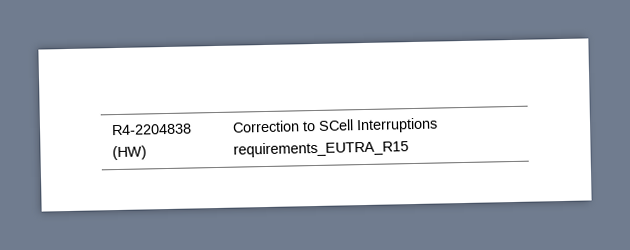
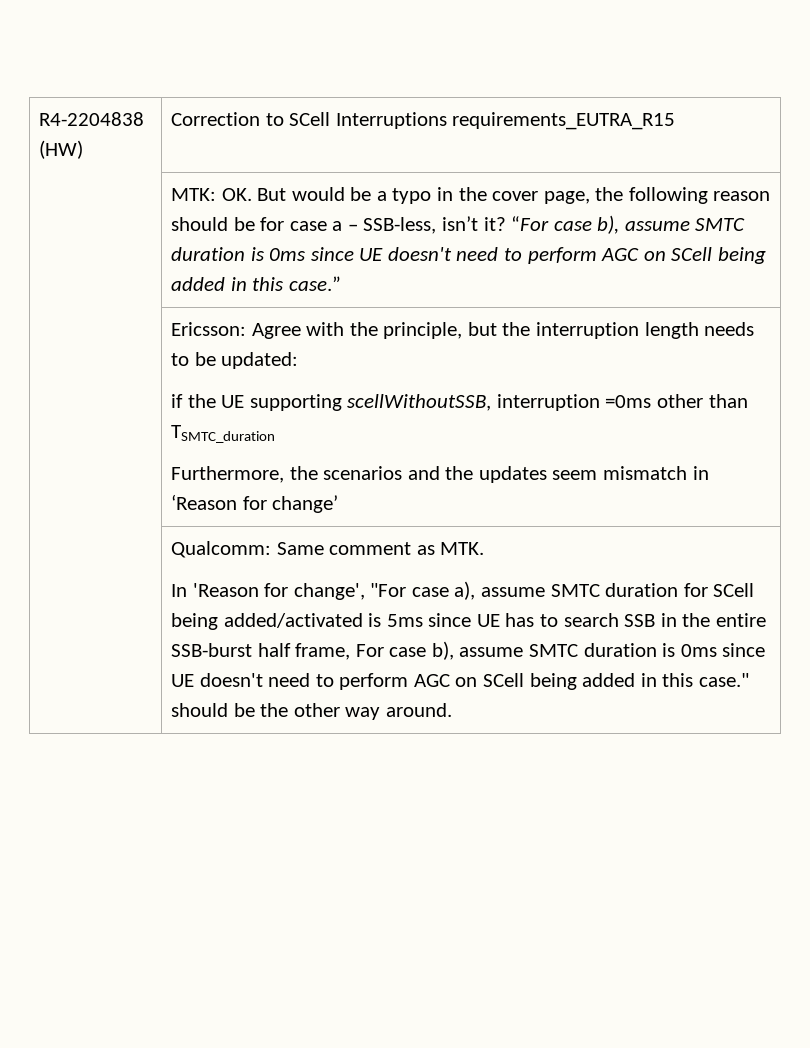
+ MTK: OK. But would be a typo in the cover page, the following reason should be for case a – SSB-less, isn’t it? “For case b), assume SMTC duration is 0ms since UE doesn't need to perform AGC on SCell being added in this case.”
+ | Ericsson: Agree with the principle, but the interruption length needs to be updated:
+ if the UE supporting scellWithoutSSB, interruption =0ms other than TSMTC_duration
+ Furthermore, the scenarios and the updates seem mismatch in ‘Reason for change’
+ | Qualcomm: Same comment as MTK.
+ In 'Reason for change', "For case a), assume SMTC duration for SCell being added/activated is 5ms since UE has to search SSB in the entire SSB-burst half frame, For case b), assume SMTC duration is 0ms since UE doesn't need to perform AGC on SCell being added in this case." should be the other way around.

